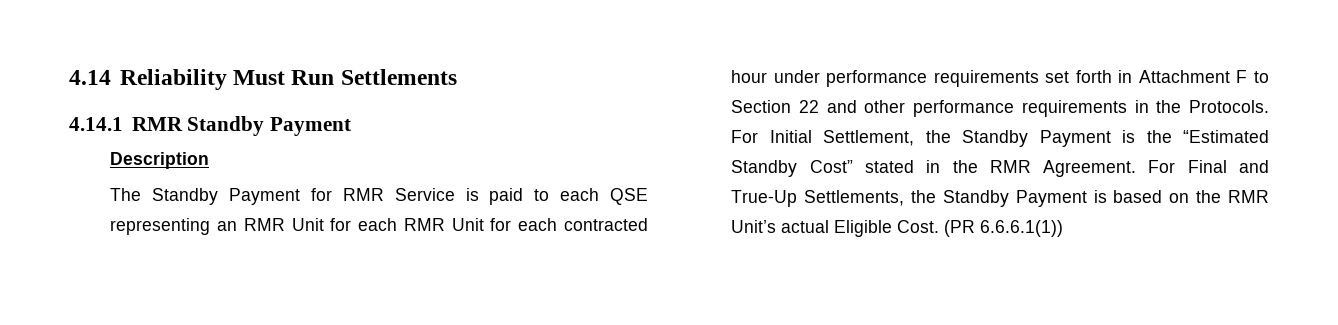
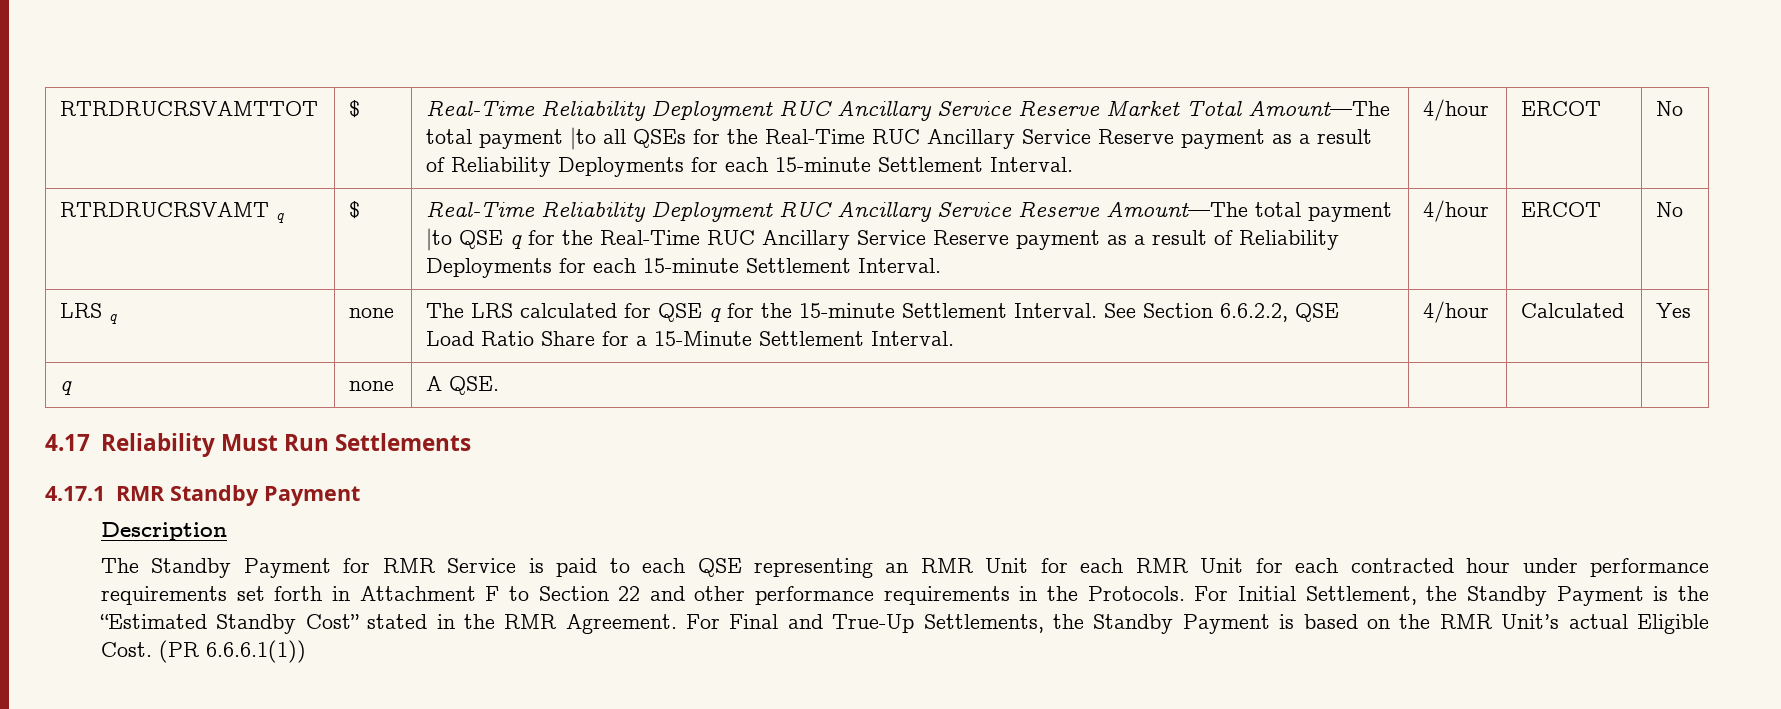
- 4.14 Reliability Must Run Settlements
+ RTRDRUCRSVAMTTOT | $ | Real-Time Reliability Deployment RUC Ancillary Service Reserve Market Total Amount—The total payment |to all QSEs for the Real-Time RUC Ancillary Service Reserve payment as a result of Reliability Deployments for each 15-minute Settlement Interval. | 4/hour | ERCOT | No
+ RTRDRUCRSVAMT q | $ | Real-Time Reliability Deployment RUC Ancillary Service Reserve Amount—The total payment |to QSE q for the Real-Time RUC Ancillary Service Reserve payment as a result of Reliability Deployments for each 15-minute Settlement Interval. | 4/hour | ERCOT | No
+ LRS q | none | The LRS calculated for QSE q for the 15-minute Settlement Interval. See Section 6.6.2.2, QSE Load Ratio Share for a 15-Minute Settlement Interval. | 4/hour | Calculated | Yes
+ q | none | A QSE. | | |
+ 4.17 Reliability Must Run Settlements
- 4.14.1 RMR Standby Payment
+ 4.17.1 RMR Standby Payment

